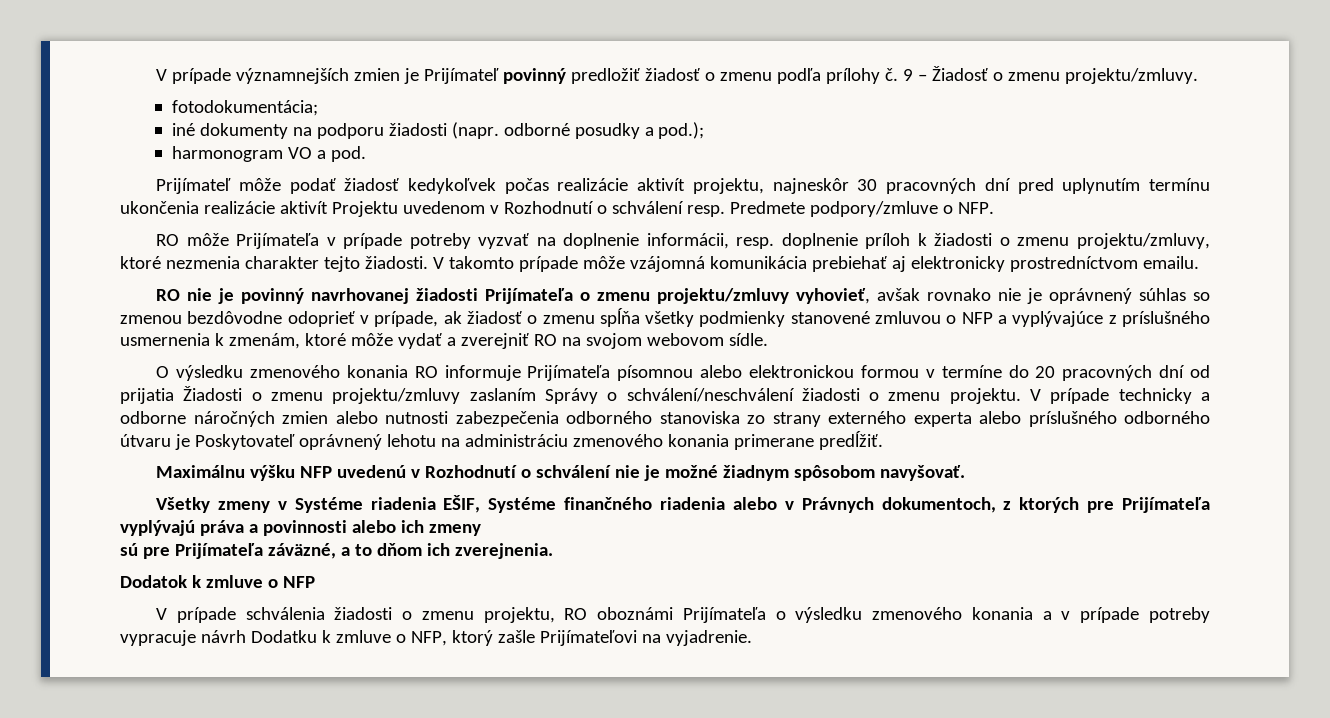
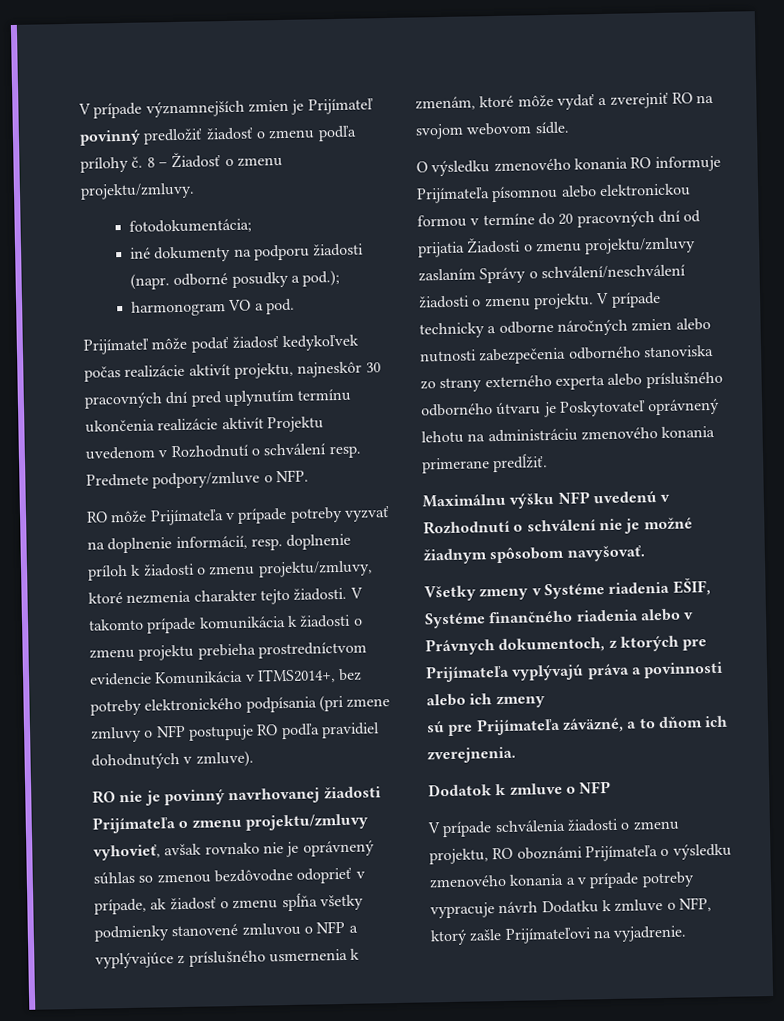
- 9 – Žiadosť o zmenu projektu/zmluvy.
+ 8 – Žiadosť o zmenu projektu/zmluvy.
- RO môže Prijímateľa v prípade potreby vyzvať na doplnenie informácii, resp. doplnenie príloh k žiadosti o zmenu projektu/zmluvy, ktoré nezmenia charakter tejto žiadosti.
+ RO môže Prijímateľa v prípade potreby vyzvať na doplnenie informácií, resp. doplnenie príloh k žiadosti o zmenu projektu/zmluvy, ktoré nezmenia charakter tejto žiadosti.
- V takomto prípade môže vzájomná komunikácia prebiehať aj elektronicky prostredníctvom emailu.
+ V takomto prípade komunikácia k žiadosti o zmenu projektu prebieha prostredníctvom evidencie Komunikácia v ITMS2014+, bez potreby elektronického podpísania (pri zmene zmluvy o NFP postupuje RO podľa pravidiel dohodnutých v zmluve).

